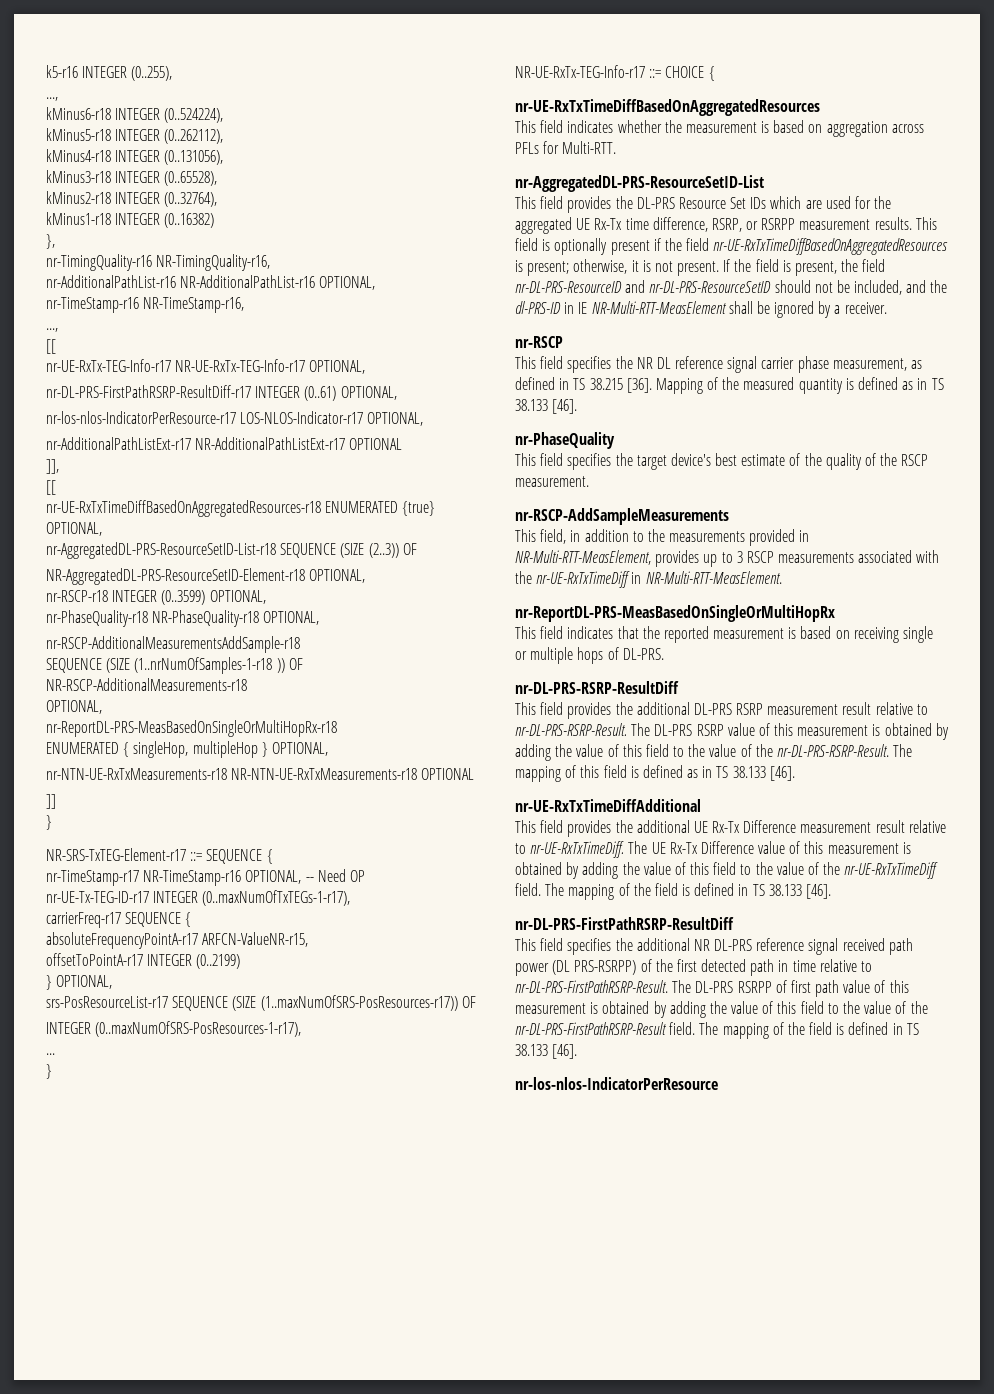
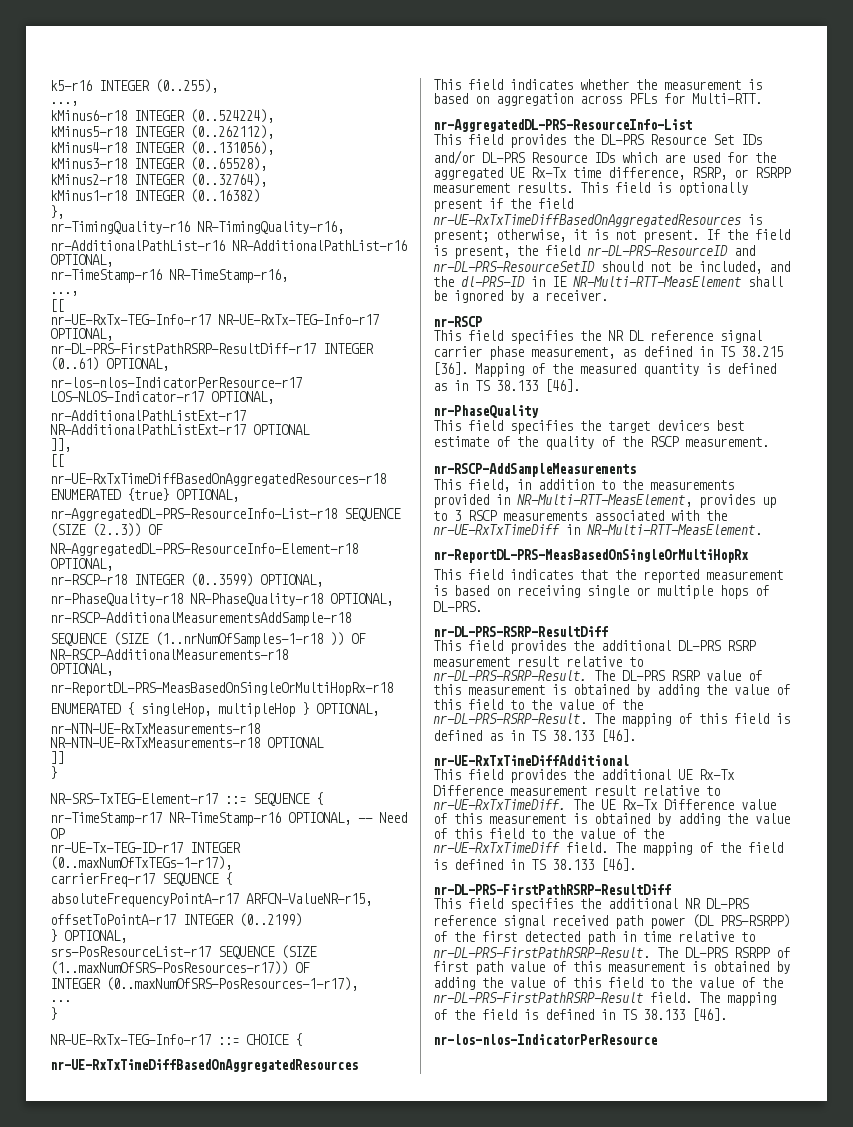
- nr-AggregatedDL-PRS-ResourceSetID-List-r18 SEQUENCE (SIZE (2..3)) OF
+ nr-AggregatedDL-PRS-ResourceInfo-List-r18 SEQUENCE (SIZE (2..3)) OF
- NR-AggregatedDL-PRS-ResourceSetID-Element-r18 OPTIONAL,
+ NR-AggregatedDL-PRS-ResourceInfo-Element-r18 OPTIONAL,
- nr-AggregatedDL-PRS-ResourceSetID-List
+ nr-AggregatedDL-PRS-ResourceInfo-List
- This field provides the DL-PRS Resource Set IDs which are used for the aggregated UE Rx-Tx time difference, RSRP, or RSRPP measurement results.
+ This field provides the DL-PRS Resource Set IDs and/or DL-PRS Resource IDs which are used for the aggregated UE Rx-Tx time difference, RSRP, or RSRPP measurement results.

